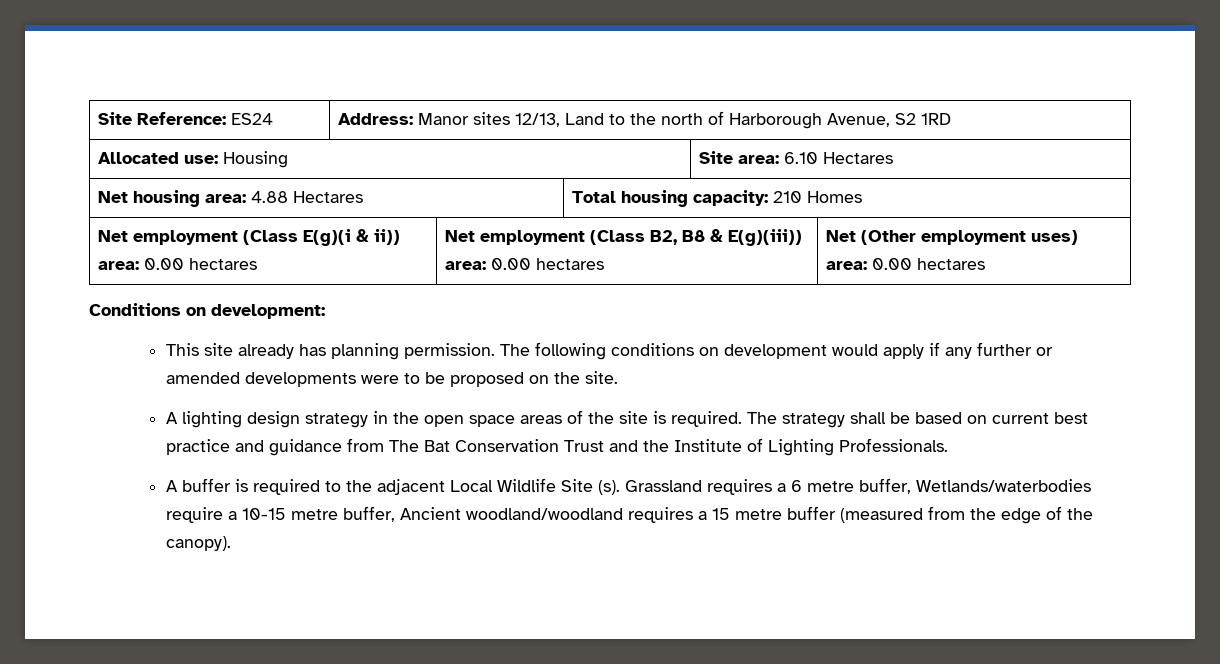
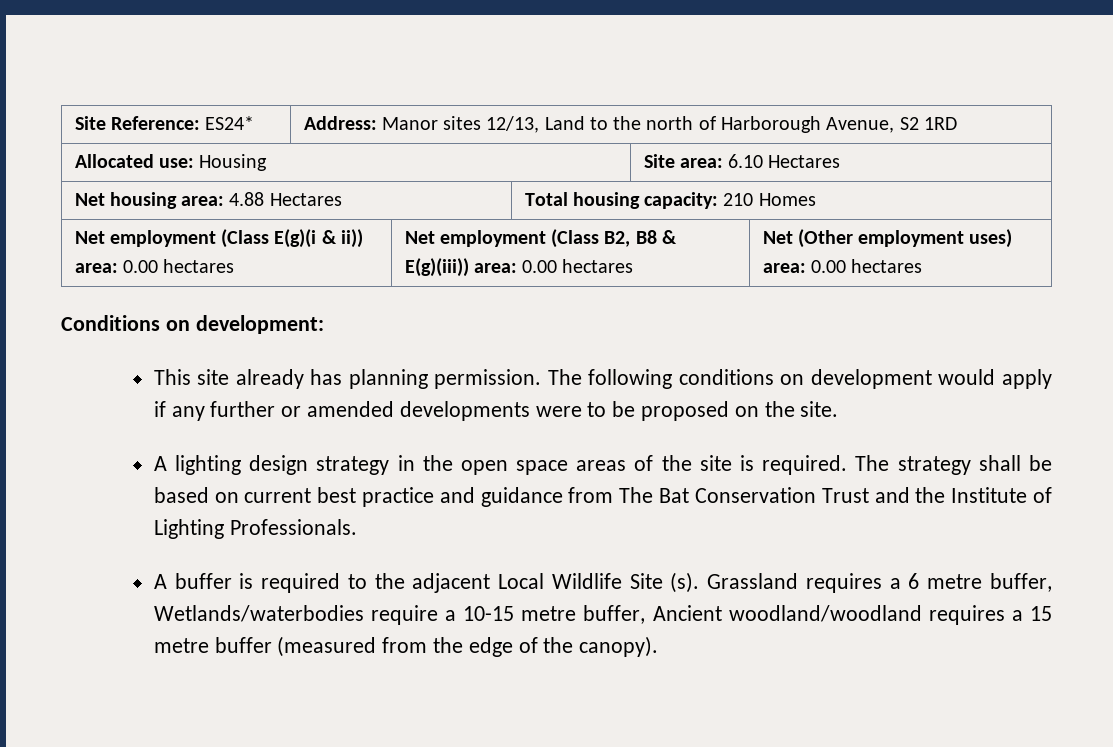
- Site Reference: ES24 | Address: Manor sites 12/13, Land to the north of Harborough Avenue, S2 1RD
+ Site Reference: ES24* | Address: Manor sites 12/13, Land to the north of Harborough Avenue, S2 1RD

